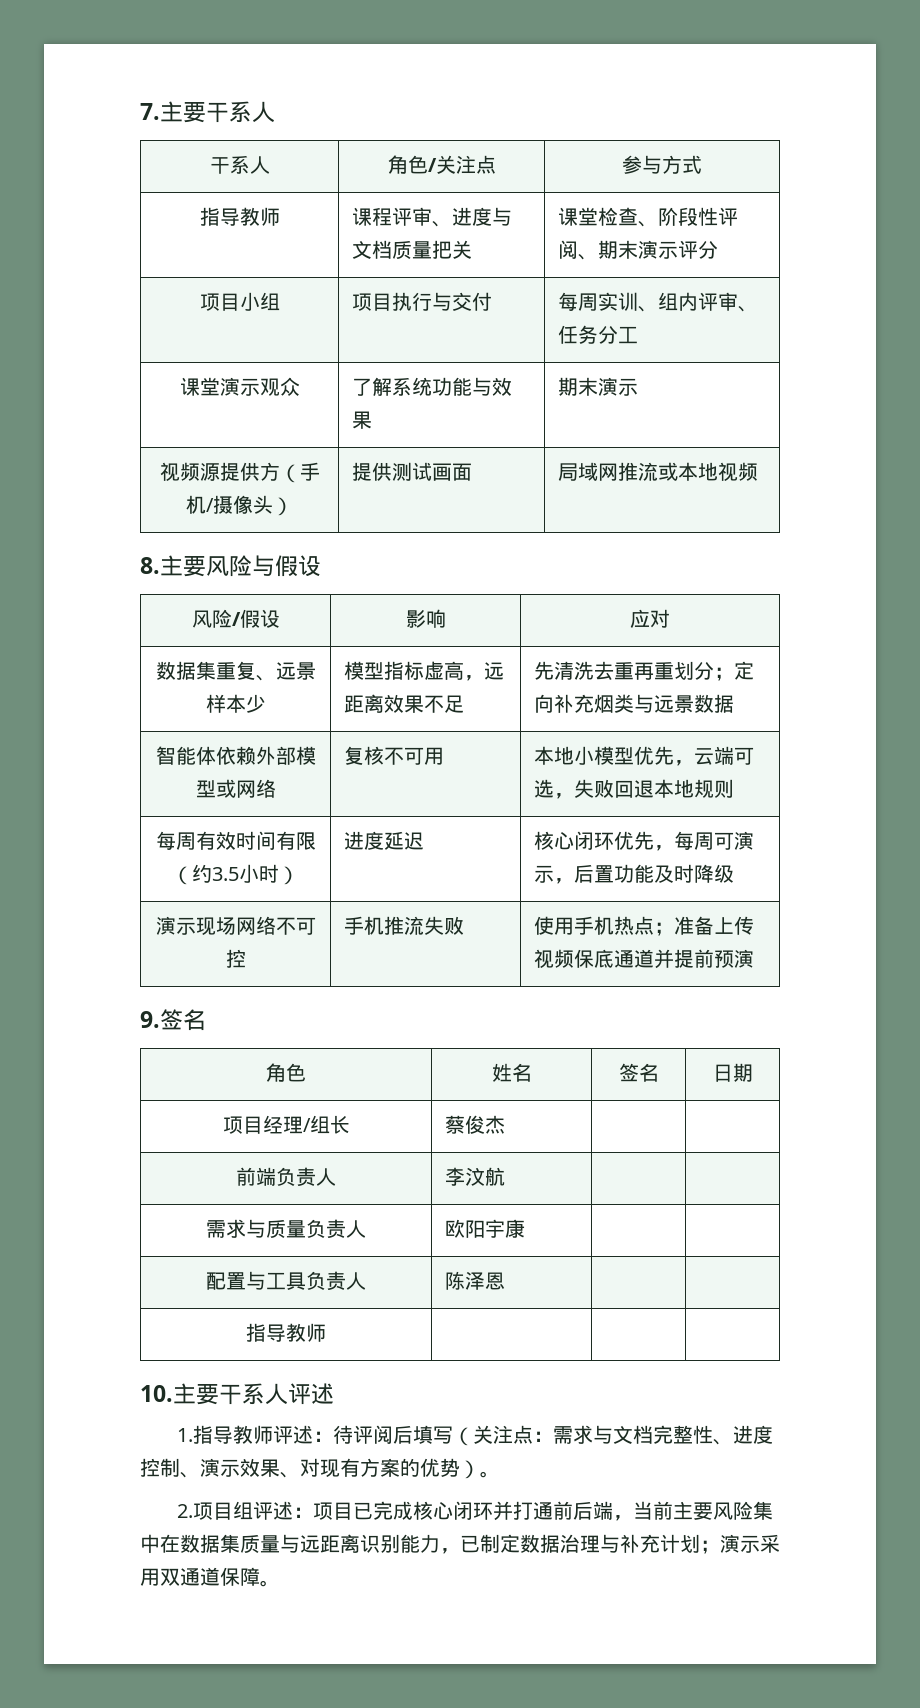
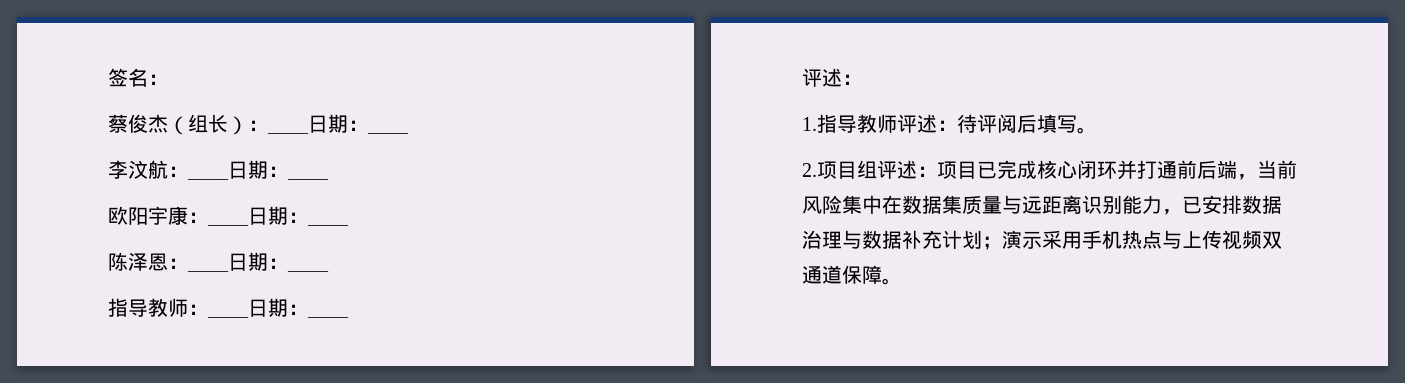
- 7.主要干系人
- 干系人 | 角色/关注点 | 参与方式
- 指导教师 | 课程评审、进度与文档质量把关 | 课堂检查、阶段性评阅、期末演示评分
- 项目小组 | 项目执行与交付 | 每周实训、组内评审、任务分工
- 课堂演示观众 | 了解系统功能与效果 | 期末演示
- 视频源提供方（手机/摄像头） | 提供测试画面 | 局域网推流或本地视频
- 8.主要风险与假设
- 风险/假设 | 影响 | 应对
- 数据集重复、远景样本少 | 模型指标虚高，远距离效果不足 | 先清洗去重再重划分；定向补充烟类与远景数据
- 智能体依赖外部模型或网络 | 复核不可用 | 本地小模型优先，云端可选，失败回退本地规则
- 每周有效时间有限（约3.5小时） | 进度延迟 | 核心闭环优先，每周可演示，后置功能及时降级
- 演示现场网络不可控 | 手机推流失败 | 使用手机热点；准备上传视频保底通道并提前预演
- 9.签名
- 角色 | 姓名 | 签名 | 日期
- 项目经理/组长 | 蔡俊杰 | |
- 前端负责人 | 李汶航 | |
- 需求与质量负责人 | 欧阳宇康 | |
- 配置与工具负责人 | 陈泽恩 | |
- 指导教师 | | |
- 10.主要干系人评述
+ 签名：
+ 蔡俊杰（组长）：____日期：____
+ 李汶航：____日期：____
+ 欧阳宇康：____日期：____
+ 陈泽恩：____日期：____
+ 指导教师：____日期：____
+ 评述：
- 1.指导教师评述：待评阅后填写（关注点：需求与文档完整性、进度控制、演示效果、对现有方案的优势）。
+ 1.指导教师评述：待评阅后填写。
- 2.项目组评述：项目已完成核心闭环并打通前后端，当前主要风险集中在数据集质量与远距离识别能力，已制定数据治理与补充计划；演示采用双通道保障。
+ 2.项目组评述：项目已完成核心闭环并打通前后端，当前风险集中在数据集质量与远距离识别能力，已安排数据治理与数据补充计划；演示采用手机热点与上传视频双通道保障。

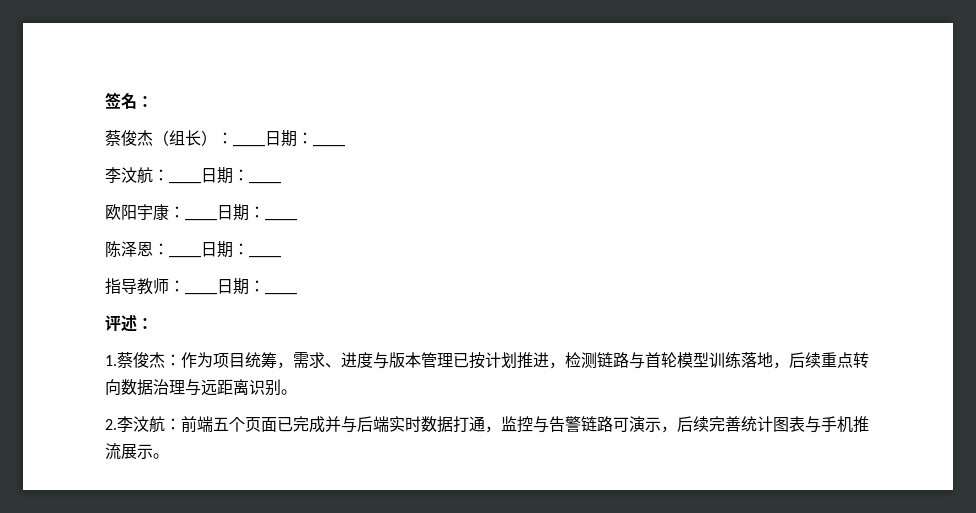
- 1.指导教师评述：待评阅后填写。
- 2.项目组评述：项目已完成核心闭环并打通前后端，当前风险集中在数据集质量与远距离识别能力，已安排数据治理与数据补充计划；演示采用手机热点与上传视频双通道保障。
+ 1.蔡俊杰：作为项目统筹，需求、进度与版本管理已按计划推进，检测链路与首轮模型训练落地，后续重点转向数据治理与远距离识别。
+ 2.李汶航：前端五个页面已完成并与后端实时数据打通，监控与告警链路可演示，后续完善统计图表与手机推流展示。

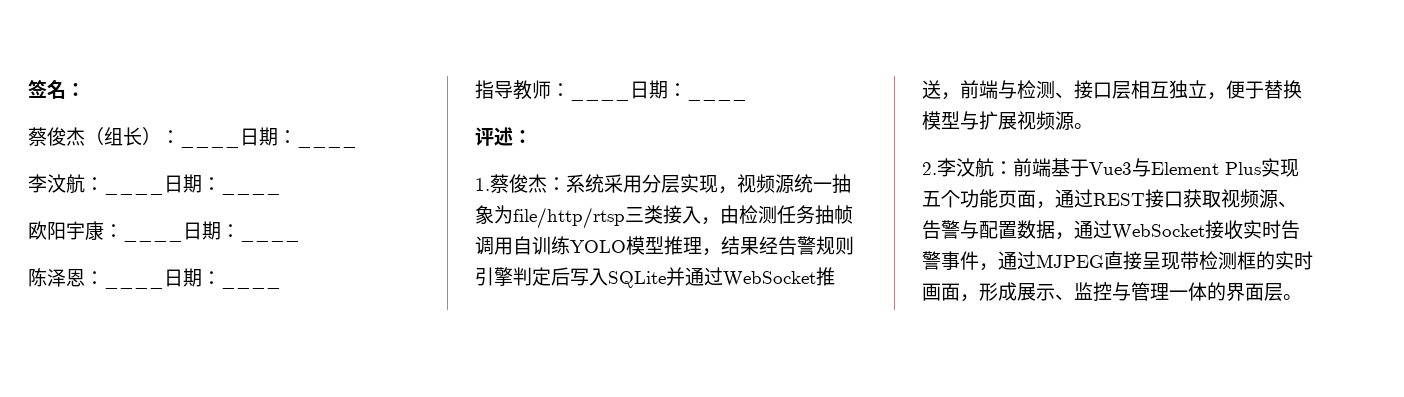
- 1.蔡俊杰：作为项目统筹，需求、进度与版本管理已按计划推进，检测链路与首轮模型训练落地，后续重点转向数据治理与远距离识别。
+ 1.蔡俊杰：系统采用分层实现，视频源统一抽象为file/http/rtsp三类接入，由检测任务抽帧调用自训练YOLO模型推理，结果经告警规则引擎判定后写入SQLite并通过WebSocket推送，前端与检测、接口层相互独立，便于替换模型与扩展视频源。
- 2.李汶航：前端五个页面已完成并与后端实时数据打通，监控与告警链路可演示，后续完善统计图表与手机推流展示。
+ 2.李汶航：前端基于Vue3与Element Plus实现五个功能页面，通过REST接口获取视频源、告警与配置数据，通过WebSocket接收实时告警事件，通过MJPEG直接呈现带检测框的实时画面，形成展示、监控与管理一体的界面层。

